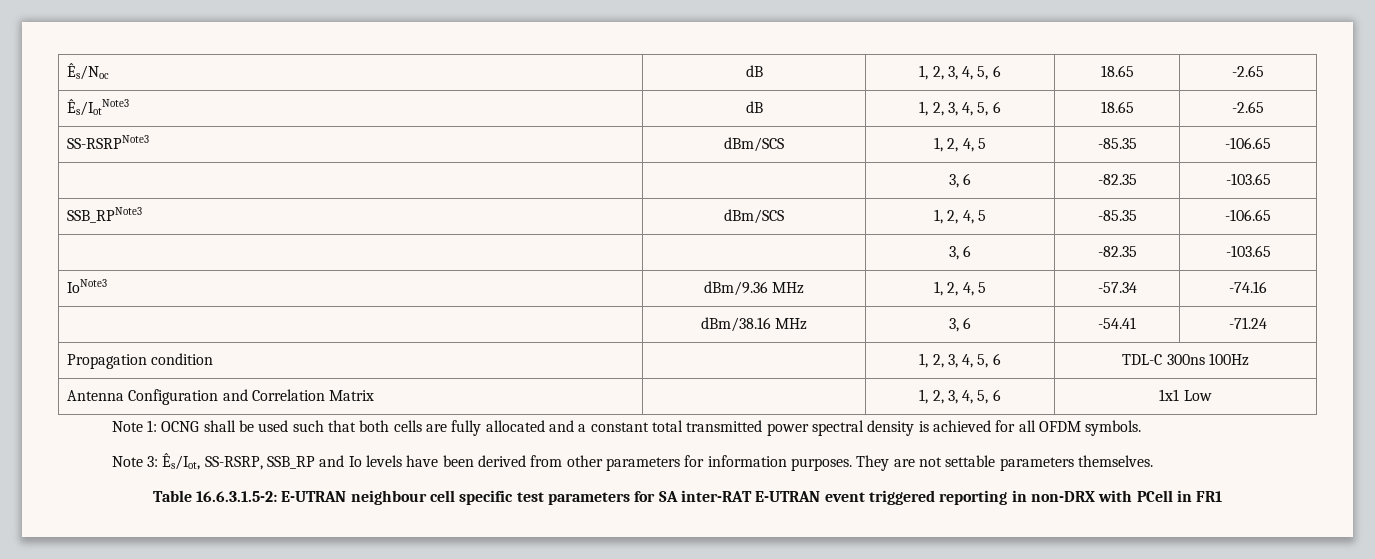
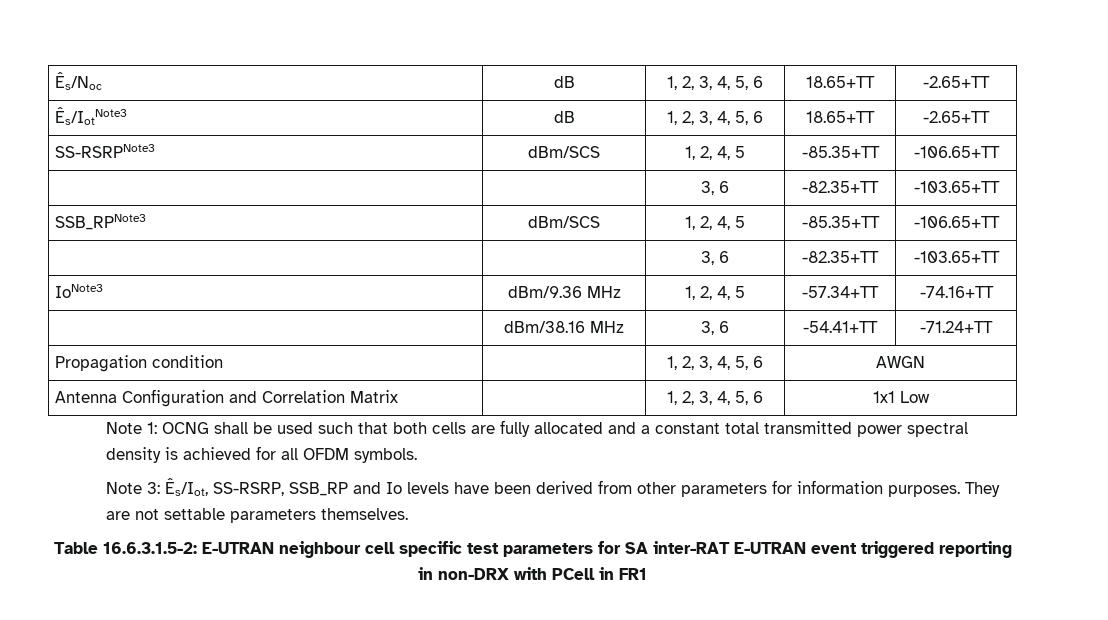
- Ês/Noc | dB | 1, 2, 3, 4, 5, 6 | 18.65 | -2.65
+ Ês/Noc | dB | 1, 2, 3, 4, 5, 6 | 18.65+TT | -2.65+TT
- Ês/IotNote3 | dB | 1, 2, 3, 4, 5, 6 | 18.65 | -2.65
+ Ês/IotNote3 | dB | 1, 2, 3, 4, 5, 6 | 18.65+TT | -2.65+TT
- SS-RSRPNote3 | dBm/SCS | 1, 2, 4, 5 | -85.35 | -106.65
- | | 3, 6 | -82.35 | -103.65
+ SS-RSRPNote3 | dBm/SCS | 1, 2, 4, 5 | -85.35+TT | -106.65+TT
+ | | 3, 6 | -82.35+TT | -103.65+TT
- SSB_RPNote3 | dBm/SCS | 1, 2, 4, 5 | -85.35 | -106.65
- | | 3, 6 | -82.35 | -103.65
+ SSB_RPNote3 | dBm/SCS | 1, 2, 4, 5 | -85.35+TT | -106.65+TT
+ | | 3, 6 | -82.35+TT | -103.65+TT
- IoNote3 | dBm/9.36 MHz | 1, 2, 4, 5 | -57.34 | -74.16
+ IoNote3 | dBm/9.36 MHz | 1, 2, 4, 5 | -57.34+TT | -74.16+TT
- | dBm/38.16 MHz | 3, 6 | -54.41 | -71.24
+ | dBm/38.16 MHz | 3, 6 | -54.41+TT | -71.24+TT
- Propagation condition | | 1, 2, 3, 4, 5, 6 | TDL-C 300ns 100Hz
+ Propagation condition | | 1, 2, 3, 4, 5, 6 | AWGN

